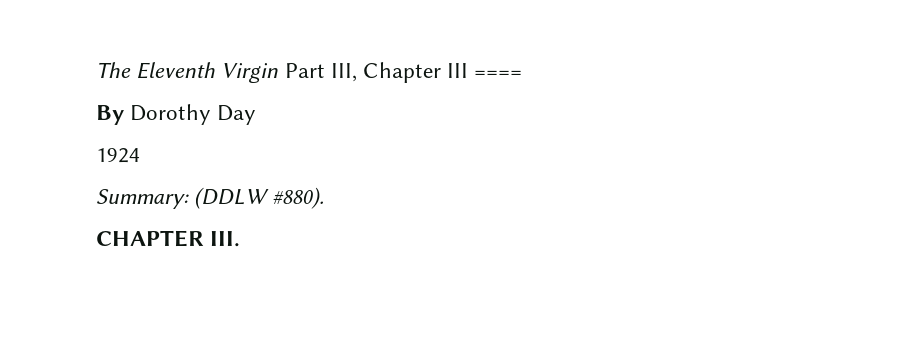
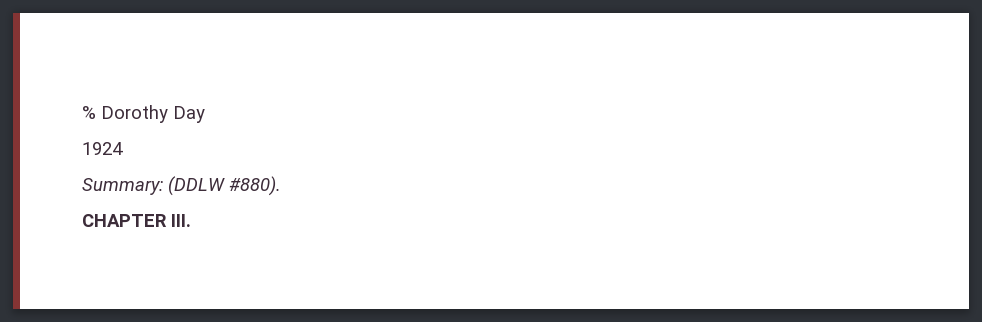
- The Eleventh Virgin Part III, Chapter III ====
- By Dorothy Day
+ % Dorothy Day

